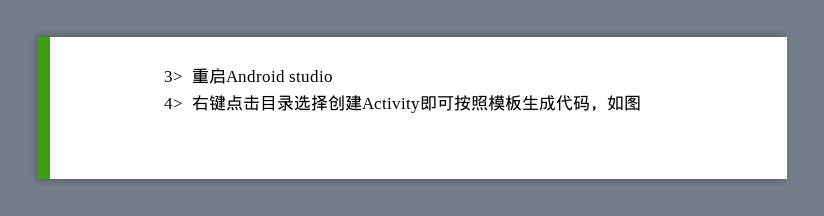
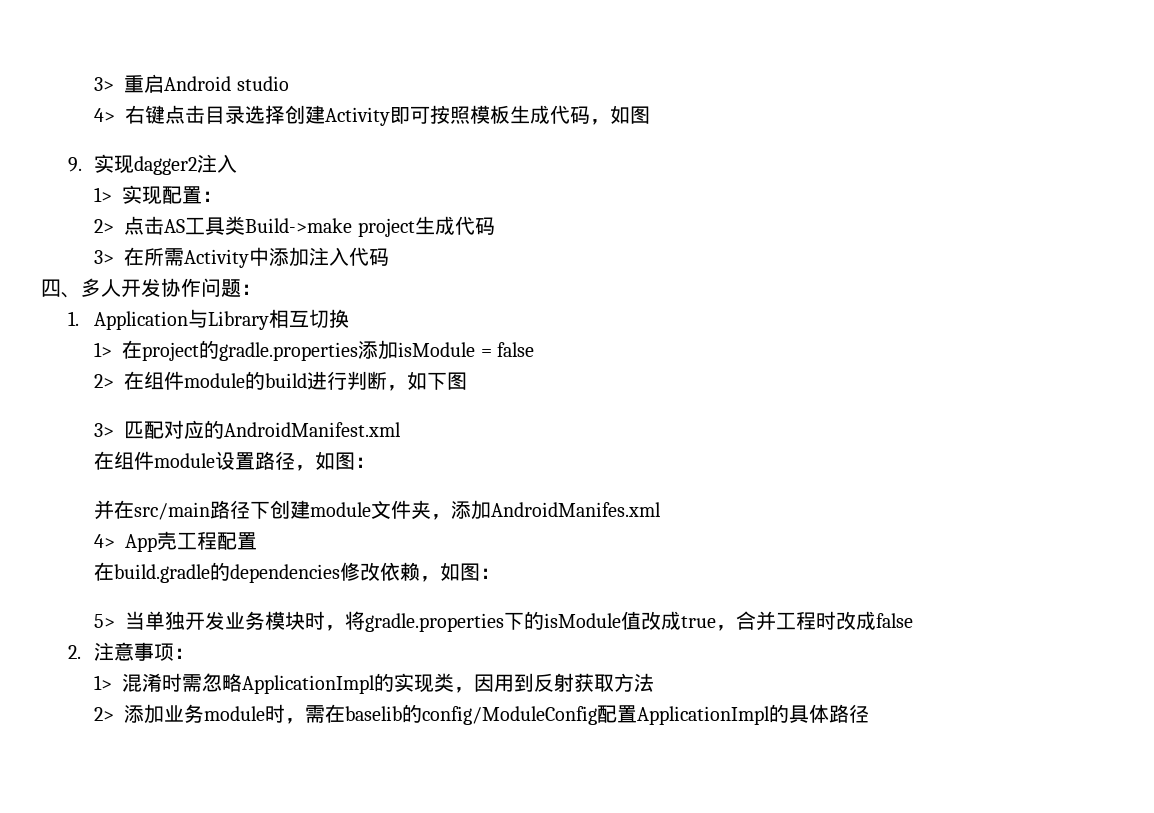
+ 9.实现dagger2注入
+ 1>实现配置：
+ 2>点击AS工具类Build->make project生成代码
+ 3>在所需Activity中添加注入代码
+ 四、多人开发协作问题：
+ 1. Application与Library相互切换
+ 1>在project的gradle.properties添加isModule = false
+ 2>在组件module的build进行判断，如下图
+ 3>匹配对应的AndroidManifest.xml
+ 在组件module设置路径，如图：
+ 并在src/main路径下创建module文件夹，添加AndroidManifes.xml
+ 4> App壳工程配置
+ 在build.gradle的dependencies修改依赖，如图：
+ 5>当单独开发业务模块时，将gradle.properties下的isModule值改成true，合并工程时改成false
+ 2.注意事项：
+ 1>混淆时需忽略ApplicationImpl的实现类，因用到反射获取方法
+ 2>添加业务module时，需在baselib的config/ModuleConfig配置ApplicationImpl的具体路径

